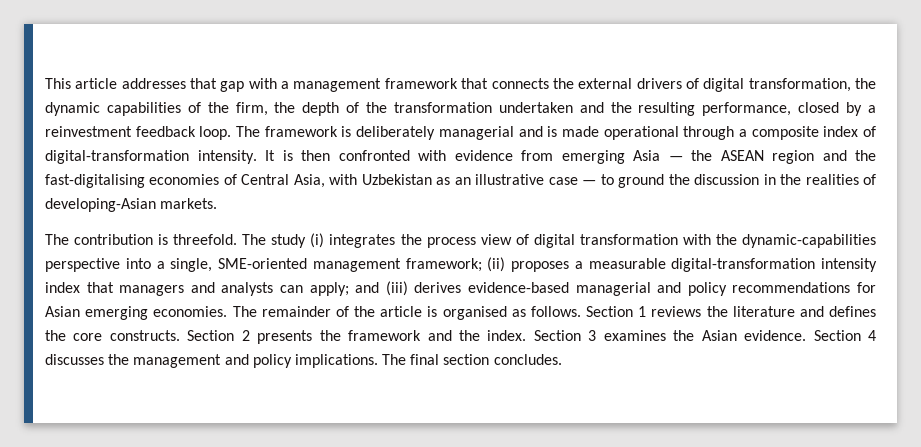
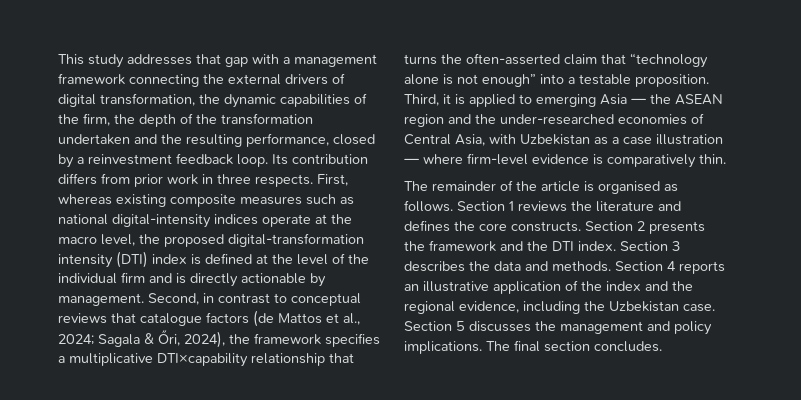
- This article addresses that gap with a management framework that connects the external drivers of digital transformation, the dynamic capabilities of the firm, the depth of the transformation undertaken and the resulting performance, closed by a reinvestment feedback loop.
+ This study addresses that gap with a management framework connecting the external drivers of digital transformation, the dynamic capabilities of the firm, the depth of the transformation undertaken and the resulting performance, closed by a reinvestment feedback loop.
- The framework is deliberately managerial and is made operational through a composite index of digital-transformation intensity. It is then confronted with evidence from emerging Asia — the ASEAN region and the fast-digitalising economies of Central Asia, with Uzbekistan as an illustrative case — to ground the discussion in the realities of developing-Asian markets.
- The contribution is threefold. The study (i) integrates the process view of digital transformation with the dynamic-capabilities perspective into a single, SME-oriented management framework; (ii) proposes a measurable digital-transformation intensity index that managers and analysts can apply; and (iii) derives evidence-based managerial and policy recommendations for Asian emerging economies. The remainder of the article is organised as follows.
+ Its contribution differs from prior work in three respects. First, whereas existing composite measures such as national digital-intensity indices operate at the macro level, the proposed digital-transformation intensity (DTI) index is defined at the level of the individual firm and is directly actionable by management. Second, in contrast to conceptual reviews that catalogue factors (de Mattos et al., 2024; Sagala & Őri, 2024), the framework specifies a multiplicative DTI×capability relationship that turns the often-asserted claim that “technology alone is not enough” into a testable proposition. Third, it is applied to emerging Asia — the ASEAN region and the under-researched economies of Central Asia, with Uzbekistan as a case illustration — where firm-level evidence is comparatively thin.
+ The remainder of the article is organised as follows.
- Section 2 presents the framework and the index.
+ Section 2 presents the framework and the DTI index.
- Section 3 examines the Asian evidence. Section 4 discusses the management and policy implications.
+ Section 3 describes the data and methods. Section 4 reports an illustrative application of the index and the regional evidence, including the Uzbekistan case. Section 5 discusses the management and policy implications.

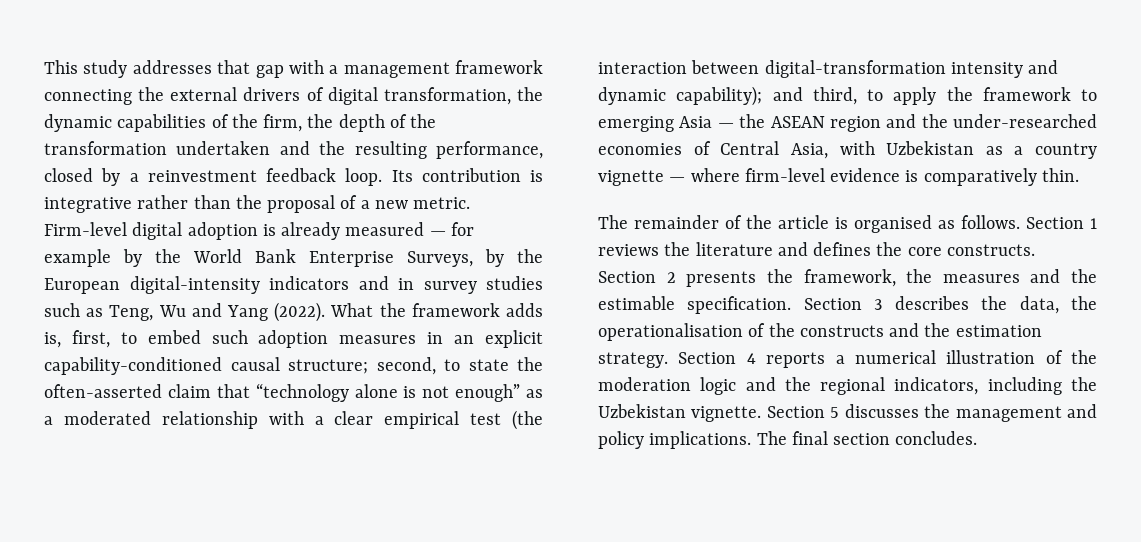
- Its contribution differs from prior work in three respects. First, whereas existing composite measures such as national digital-intensity indices operate at the macro level, the proposed digital-transformation intensity (DTI) index is defined at the level of the individual firm and is directly actionable by management. Second, in contrast to conceptual reviews that catalogue factors (de Mattos et al., 2024; Sagala & Őri, 2024), the framework specifies a multiplicative DTI×capability relationship that turns the often-asserted claim that “technology alone is not enough” into a testable proposition. Third, it is applied to emerging Asia — the ASEAN region and the under-researched economies of Central Asia, with Uzbekistan as a case illustration — where firm-level evidence is comparatively thin.
+ Its contribution is integrative rather than the proposal of a new metric. Firm-level digital adoption is already measured — for example by the World Bank Enterprise Surveys, by the European digital-intensity indicators and in survey studies such as Teng, Wu and Yang (2022). What the framework adds is, first, to embed such adoption measures in an explicit capability-conditioned causal structure; second, to state the often-asserted claim that “technology alone is not enough” as a moderated relationship with a clear empirical test (the interaction between digital-transformation intensity and dynamic capability); and third, to apply the framework to emerging Asia — the ASEAN region and the under-researched economies of Central Asia, with Uzbekistan as a country vignette — where firm-level evidence is comparatively thin.
- Section 2 presents the framework and the DTI index. Section 3 describes the data and methods. Section 4 reports an illustrative application of the index and the regional evidence, including the Uzbekistan case.
+ Section 2 presents the framework, the measures and the estimable specification. Section 3 describes the data, the operationalisation of the constructs and the estimation strategy. Section 4 reports a numerical illustration of the moderation logic and the regional indicators, including the Uzbekistan vignette.

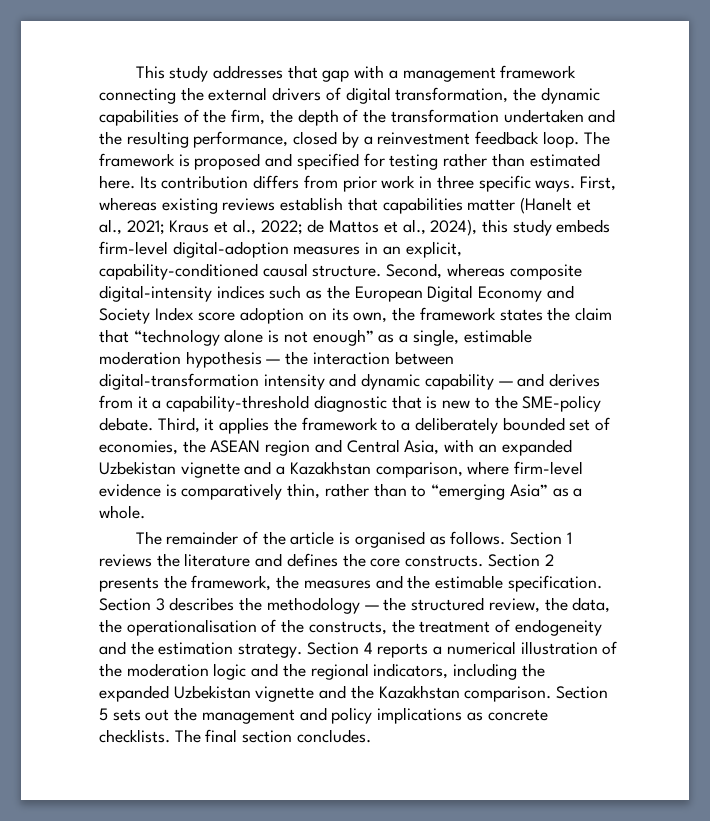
- Its contribution is integrative rather than the proposal of a new metric. Firm-level digital adoption is already measured — for example by the World Bank Enterprise Surveys, by the European digital-intensity indicators and in survey studies such as Teng, Wu and Yang (2022). What the framework adds is, first, to embed such adoption measures in an explicit capability-conditioned causal structure; second, to state the often-asserted claim that “technology alone is not enough” as a moderated relationship with a clear empirical test (the interaction between digital-transformation intensity and dynamic capability); and third, to apply the framework to emerging Asia — the ASEAN region and the under-researched economies of Central Asia, with Uzbekistan as a country vignette — where firm-level evidence is comparatively thin.
+ The framework is proposed and specified for testing rather than estimated here. Its contribution differs from prior work in three specific ways. First, whereas existing reviews establish that capabilities matter (Hanelt et al., 2021; Kraus et al., 2022; de Mattos et al., 2024), this study embeds firm-level digital-adoption measures in an explicit, capability-conditioned causal structure. Second, whereas composite digital-intensity indices such as the European Digital Economy and Society Index score adoption on its own, the framework states the claim that “technology alone is not enough” as a single, estimable moderation hypothesis — the interaction between digital-transformation intensity and dynamic capability — and derives from it a capability-threshold diagnostic that is new to the SME-policy debate. Third, it applies the framework to a deliberately bounded set of economies, the ASEAN region and Central Asia, with an expanded Uzbekistan vignette and a Kazakhstan comparison, where firm-level evidence is comparatively thin, rather than to “emerging Asia” as a whole.
- Section 3 describes the data, the operationalisation of the constructs and the estimation strategy.
+ Section 3 describes the methodology — the structured review, the data, the operationalisation of the constructs, the treatment of endogeneity and the estimation strategy.
- Section 4 reports a numerical illustration of the moderation logic and the regional indicators, including the Uzbekistan vignette. Section 5 discusses the management and policy implications.
+ Section 4 reports a numerical illustration of the moderation logic and the regional indicators, including the expanded Uzbekistan vignette and the Kazakhstan comparison. Section 5 sets out the management and policy implications as concrete checklists.

